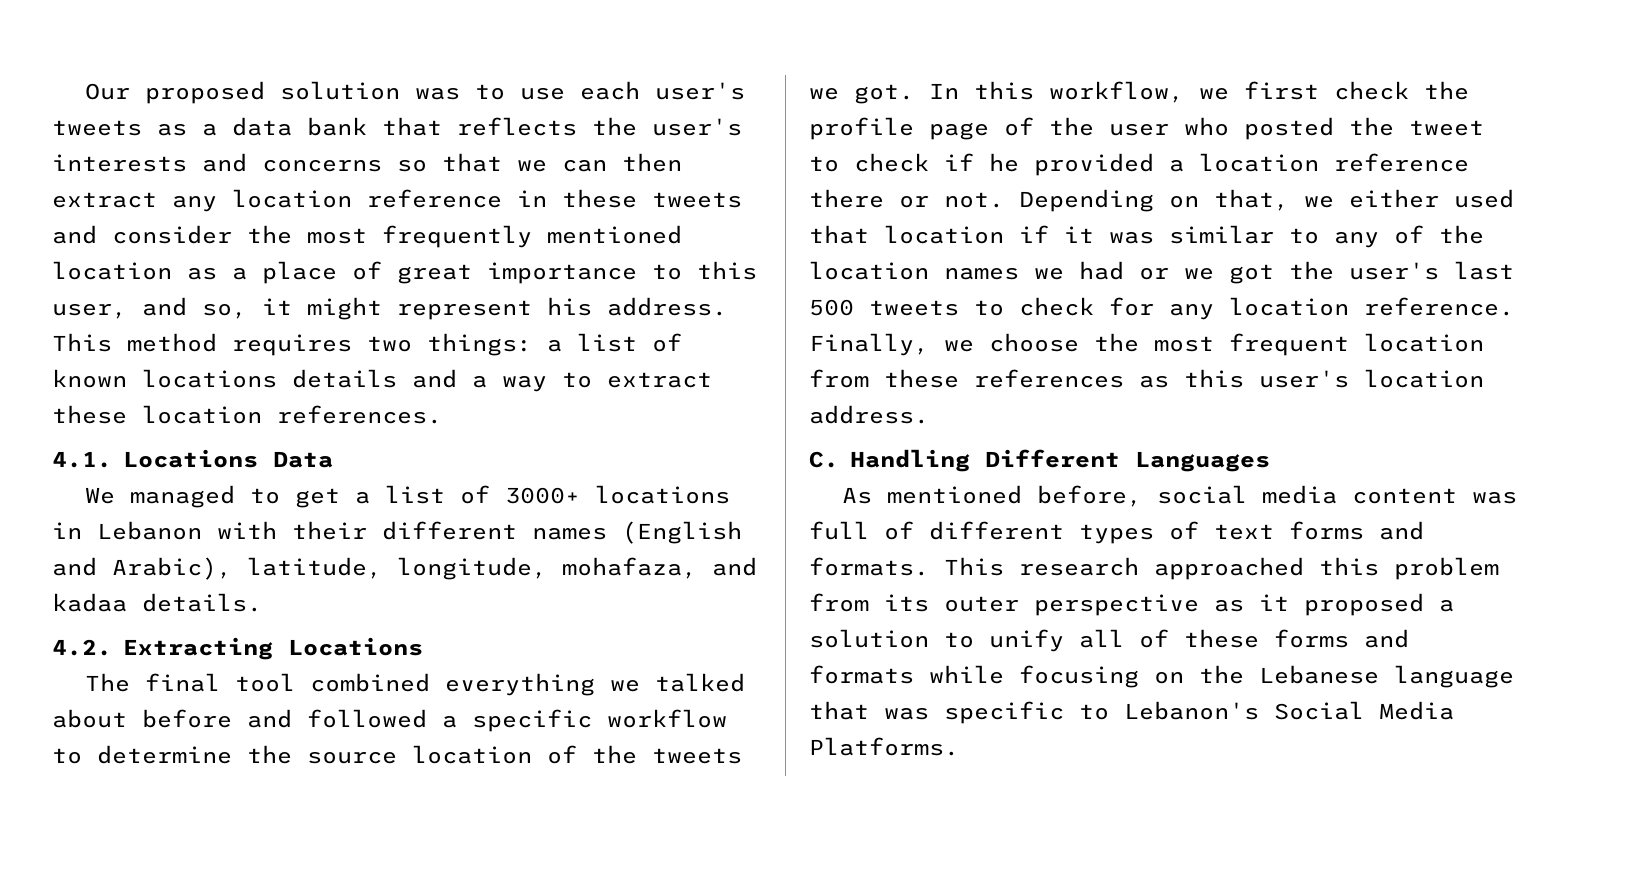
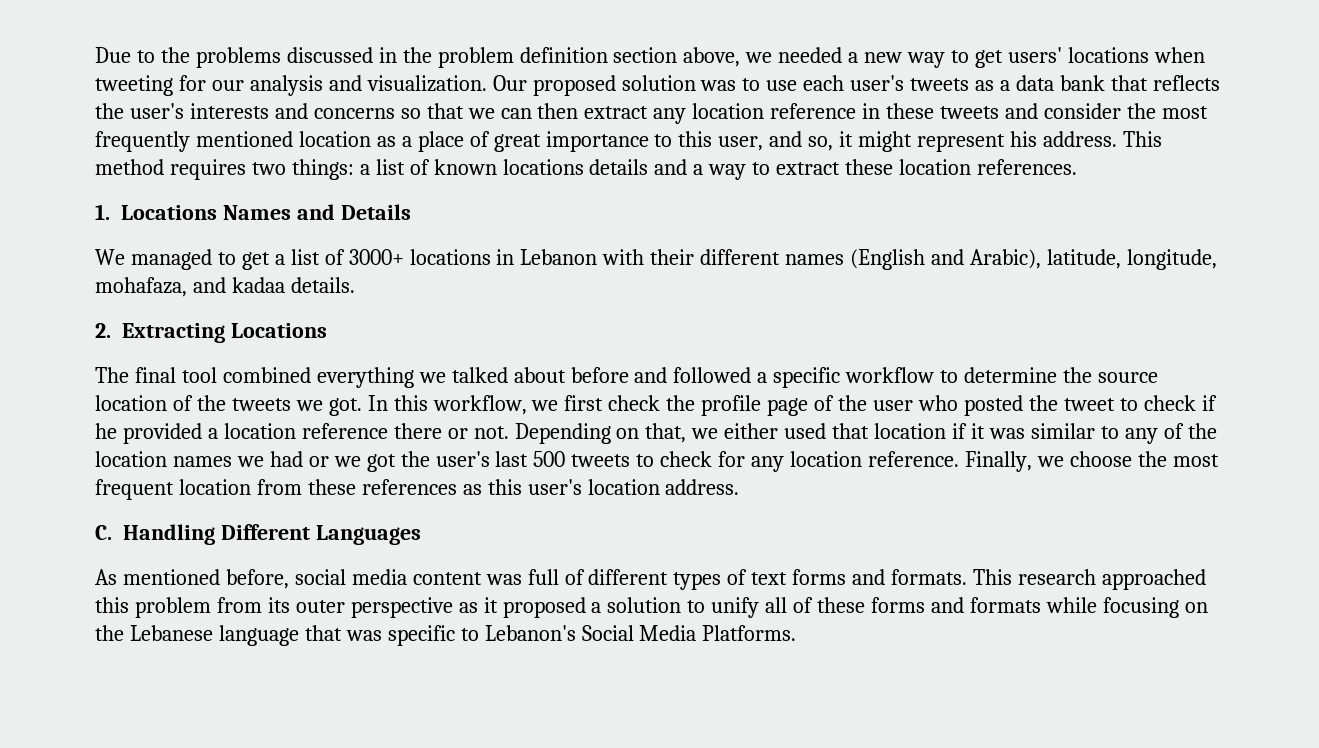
+ Due to the problems discussed in the problem definition section above, we needed a new way to get users' locations when tweeting for our analysis and visualization.
- 4.1. Locations Data
+ 1. Locations Names and Details
- 4.2. Extracting Locations
+ 2. Extracting Locations

